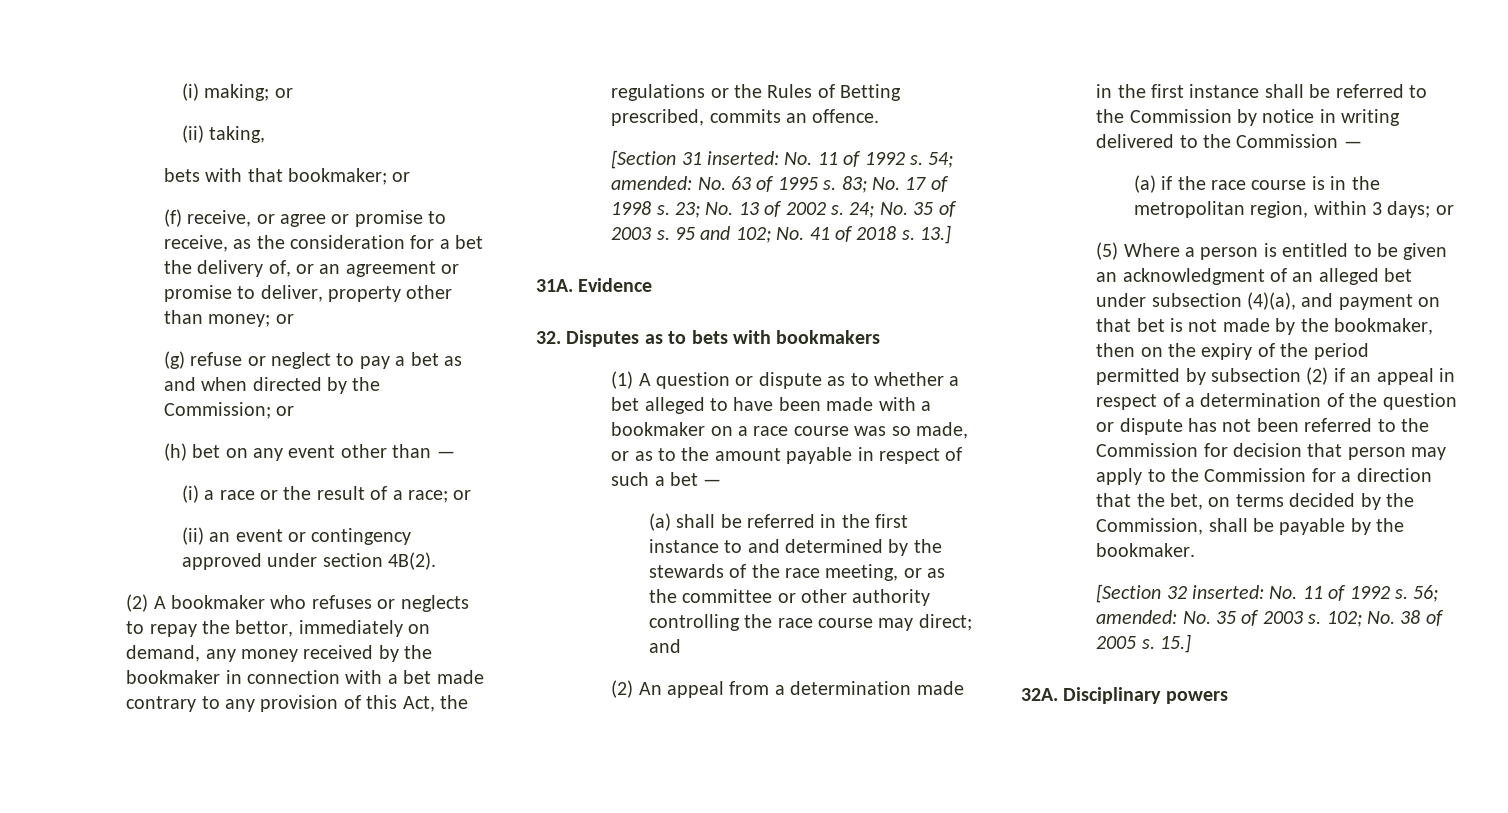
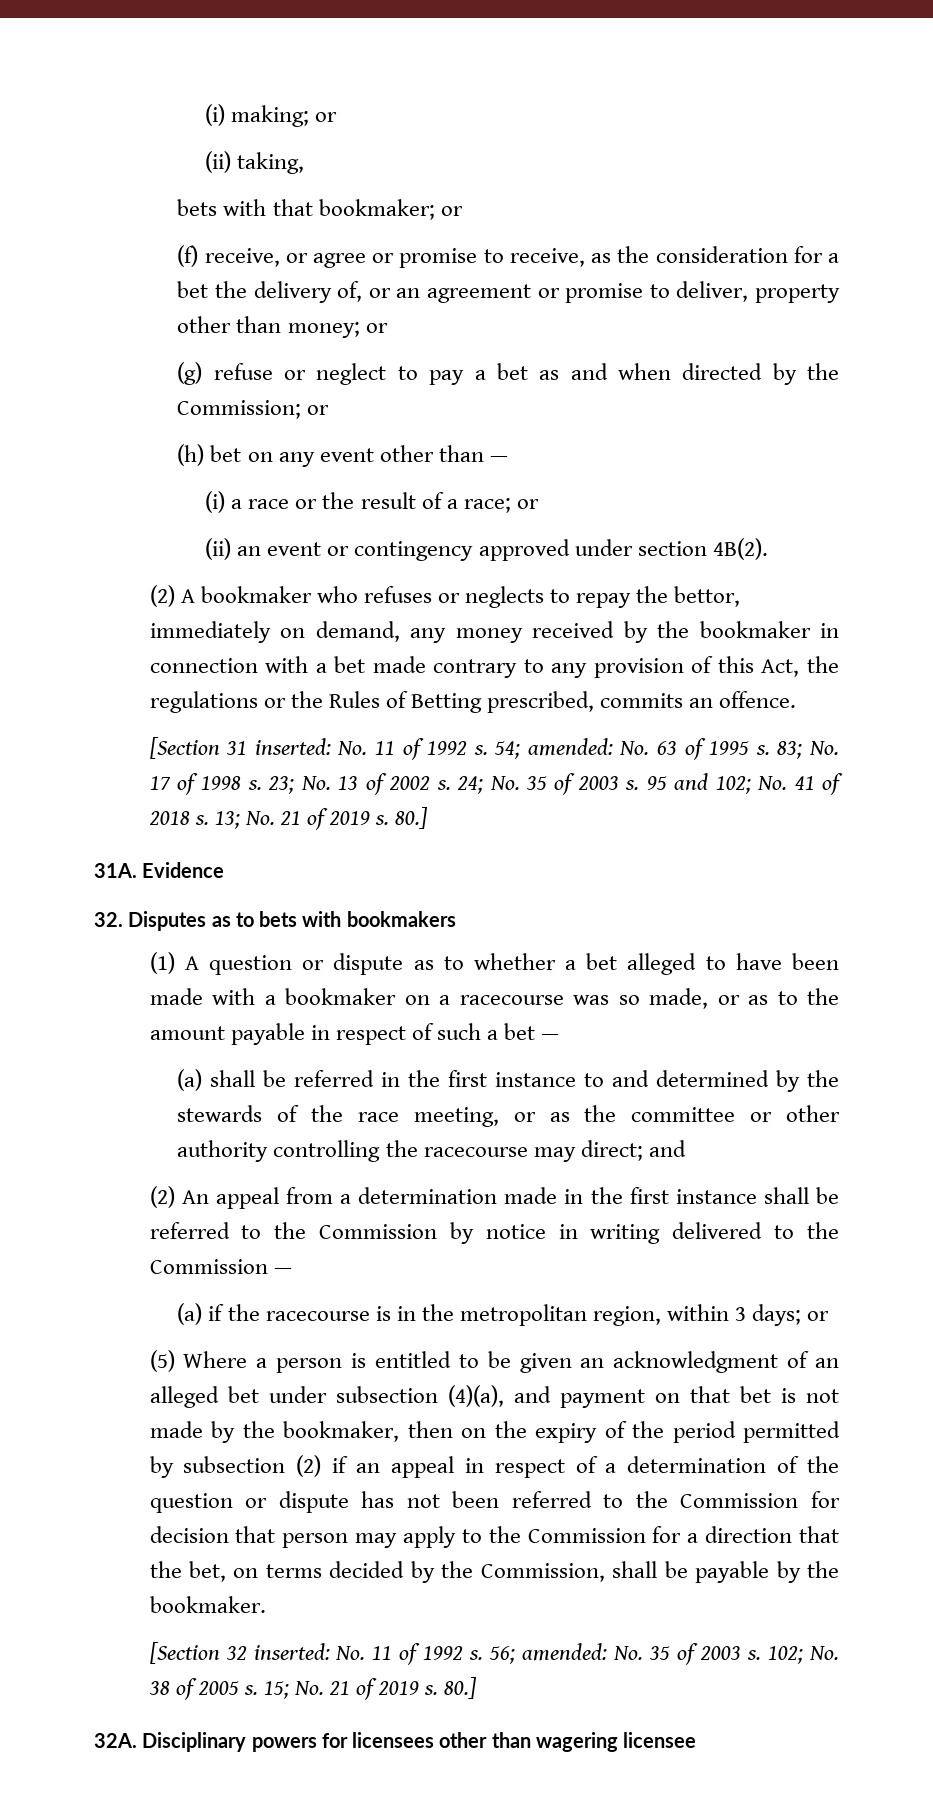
- 13.]
+ 13; No. 21 of 2019 s. 80.]
- (1) A question or dispute as to whether a bet alleged to have been made with a bookmaker on a race course was so made, or as to the amount payable in respect of such a bet —
+ (1) A question or dispute as to whether a bet alleged to have been made with a bookmaker on a racecourse was so made, or as to the amount payable in respect of such a bet —
- (a) shall be referred in the first instance to and determined by the stewards of the race meeting, or as the committee or other authority controlling the race course may direct; and
+ (a) shall be referred in the first instance to and determined by the stewards of the race meeting, or as the committee or other authority controlling the racecourse may direct; and
- (a) if the race course is in the metropolitan region, within 3 days; or
+ (a) if the racecourse is in the metropolitan region, within 3 days; or
- 15.]
- 32A. Disciplinary powers
+ 15; No. 21 of 2019 s. 80.]
+ 32A. Disciplinary powers for licensees other than wagering licensee

